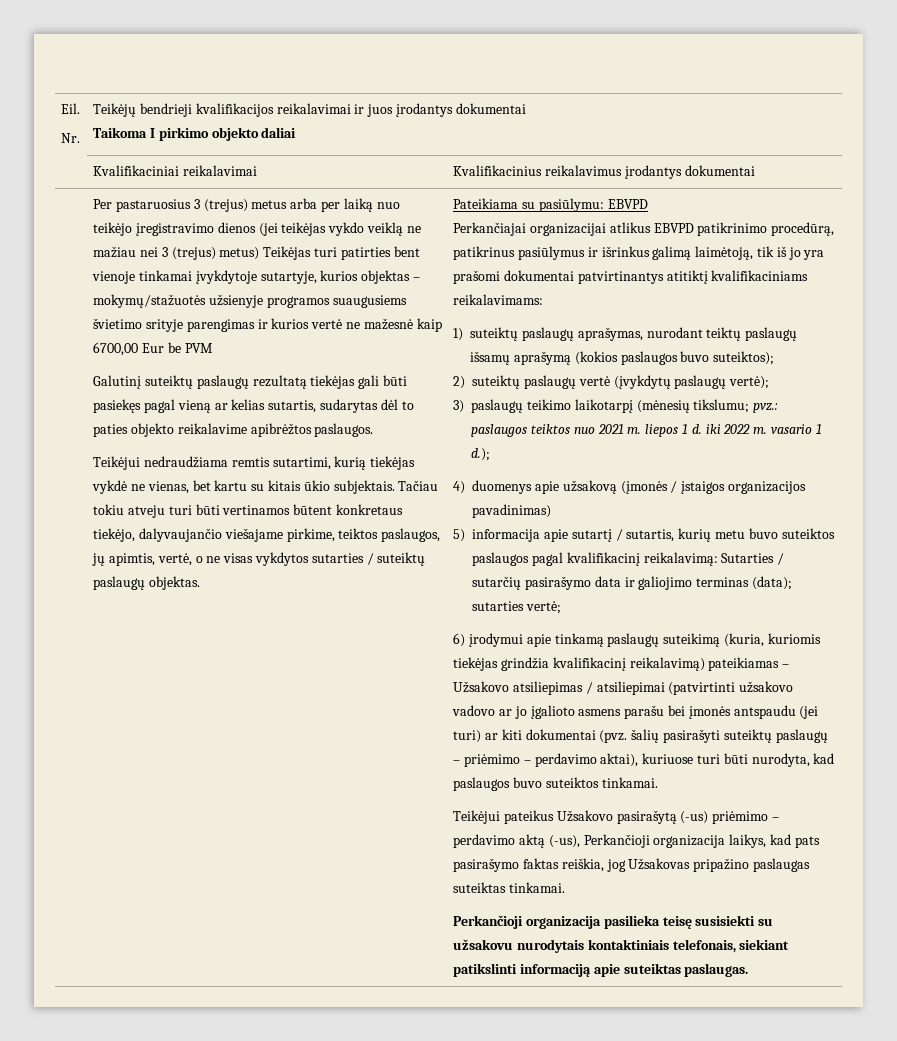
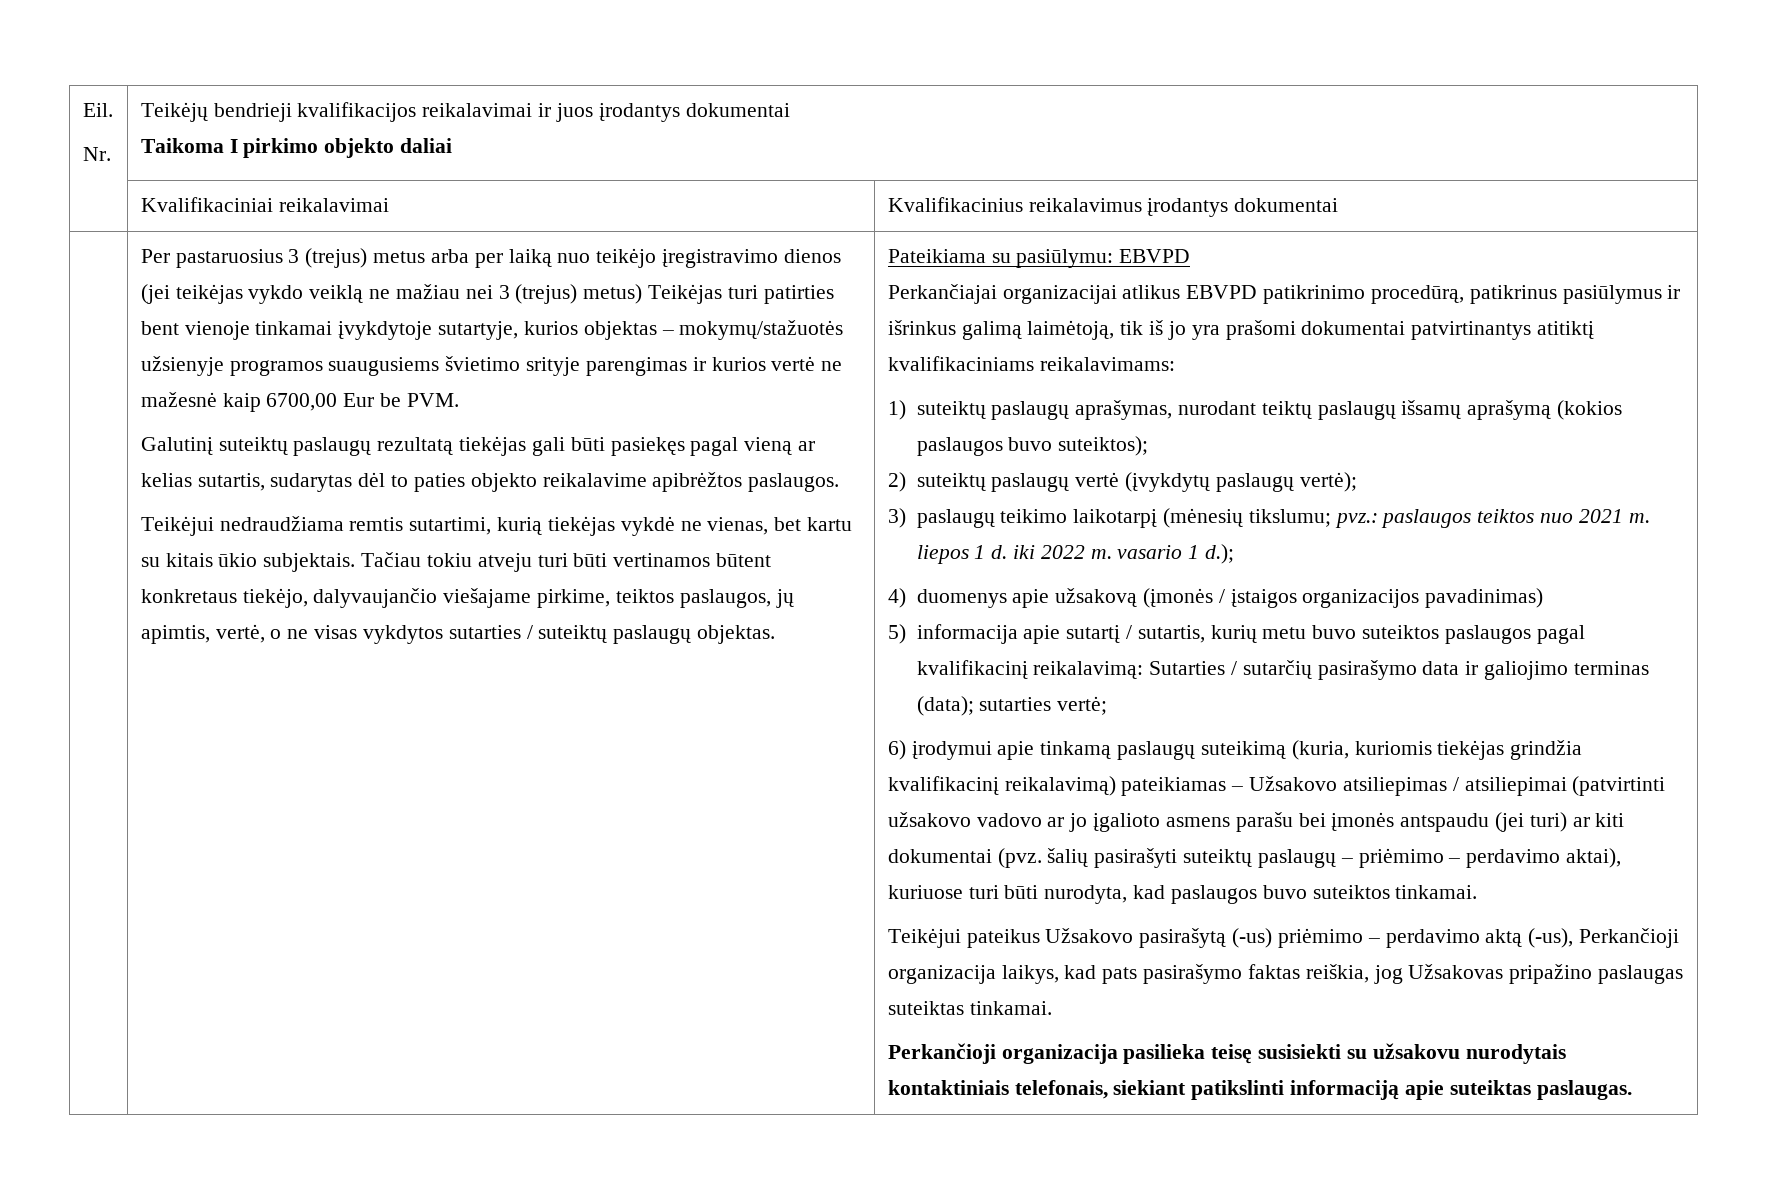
- Per pastaruosius 3 (trejus) metus arba per laiką nuo teikėjo įregistravimo dienos (jei teikėjas vykdo veiklą ne mažiau nei 3 (trejus) metus) Teikėjas turi patirties bent vienoje tinkamai įvykdytoje sutartyje, kurios objektas – mokymų/stažuotės užsienyje programos suaugusiems švietimo srityje parengimas ir kurios vertė ne mažesnė kaip 6700,00 Eur be PVM
+ Per pastaruosius 3 (trejus) metus arba per laiką nuo teikėjo įregistravimo dienos (jei teikėjas vykdo veiklą ne mažiau nei 3 (trejus) metus) Teikėjas turi patirties bent vienoje tinkamai įvykdytoje sutartyje, kurios objektas – mokymų/stažuotės užsienyje programos suaugusiems švietimo srityje parengimas ir kurios vertė ne mažesnė kaip 6700,00 Eur be PVM.

